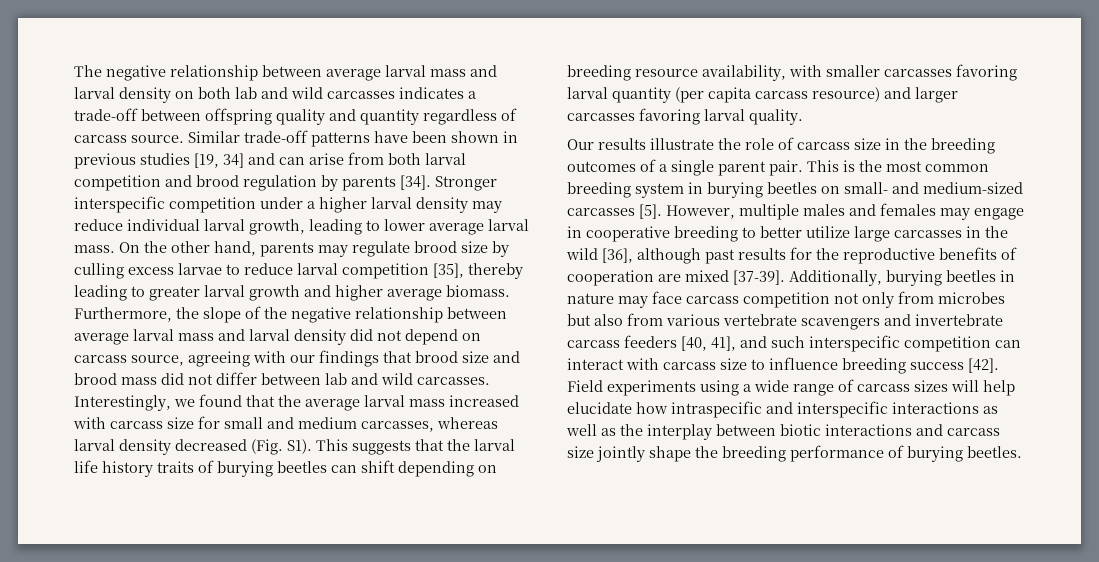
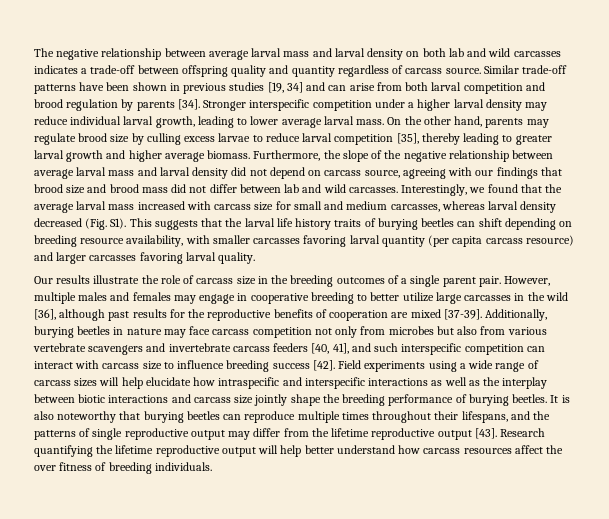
- This is the most common breeding system in burying beetles on small- and medium-sized carcasses [5].
+ It is also noteworthy that burying beetles can reproduce multiple times throughout their lifespans, and the patterns of single reproductive output may differ from the lifetime reproductive output [43]. Research quantifying the lifetime reproductive output will help better understand how carcass resources affect the over fitness of breeding individuals.

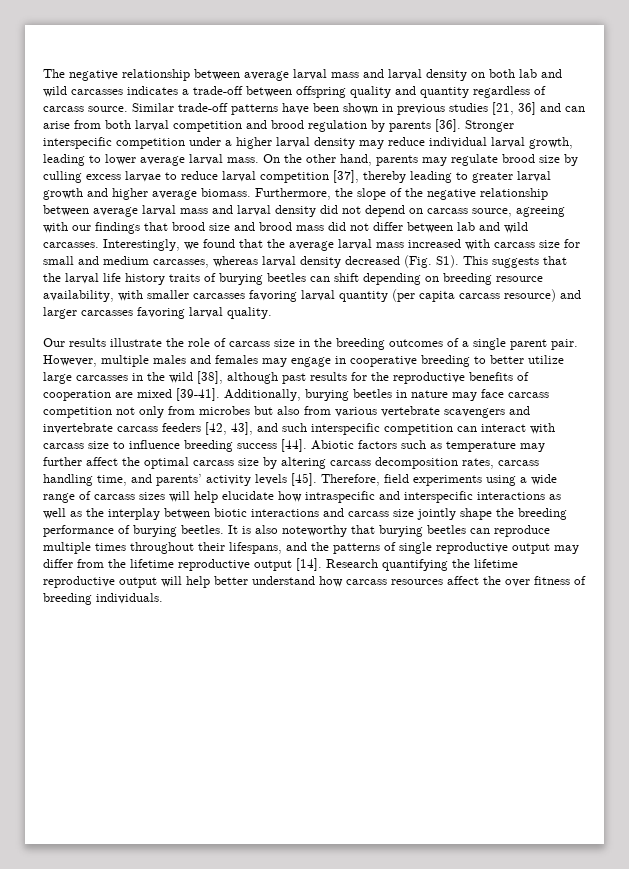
- Similar trade-off patterns have been shown in previous studies [19, 34] and can arise from both larval competition and brood regulation by parents [34].
+ Similar trade-off patterns have been shown in previous studies [21, 36] and can arise from both larval competition and brood regulation by parents [36].
- On the other hand, parents may regulate brood size by culling excess larvae to reduce larval competition [35], thereby leading to greater larval growth and higher average biomass.
+ On the other hand, parents may regulate brood size by culling excess larvae to reduce larval competition [37], thereby leading to greater larval growth and higher average biomass.
- However, multiple males and females may engage in cooperative breeding to better utilize large carcasses in the wild [36], although past results for the reproductive benefits of cooperation are mixed [37-39].
+ However, multiple males and females may engage in cooperative breeding to better utilize large carcasses in the wild [38], although past results for the reproductive benefits of cooperation are mixed [39-41].
- Additionally, burying beetles in nature may face carcass competition not only from microbes but also from various vertebrate scavengers and invertebrate carcass feeders [40, 41], and such interspecific competition can interact with carcass size to influence breeding success [42]. Field experiments using a wide range of carcass sizes will help elucidate how intraspecific and interspecific interactions as well as the interplay between biotic interactions and carcass size jointly shape the breeding performance of burying beetles.
+ Additionally, burying beetles in nature may face carcass competition not only from microbes but also from various vertebrate scavengers and invertebrate carcass feeders [42, 43], and such interspecific competition can interact with carcass size to influence breeding success [44]. Abiotic factors such as temperature may further affect the optimal carcass size by altering carcass decomposition rates, carcass handling time, and parents’ activity levels [45]. Therefore, field experiments using a wide range of carcass sizes will help elucidate how intraspecific and interspecific interactions as well as the interplay between biotic interactions and carcass size jointly shape the breeding performance of burying beetles.
- It is also noteworthy that burying beetles can reproduce multiple times throughout their lifespans, and the patterns of single reproductive output may differ from the lifetime reproductive output [43].
+ It is also noteworthy that burying beetles can reproduce multiple times throughout their lifespans, and the patterns of single reproductive output may differ from the lifetime reproductive output [14].

